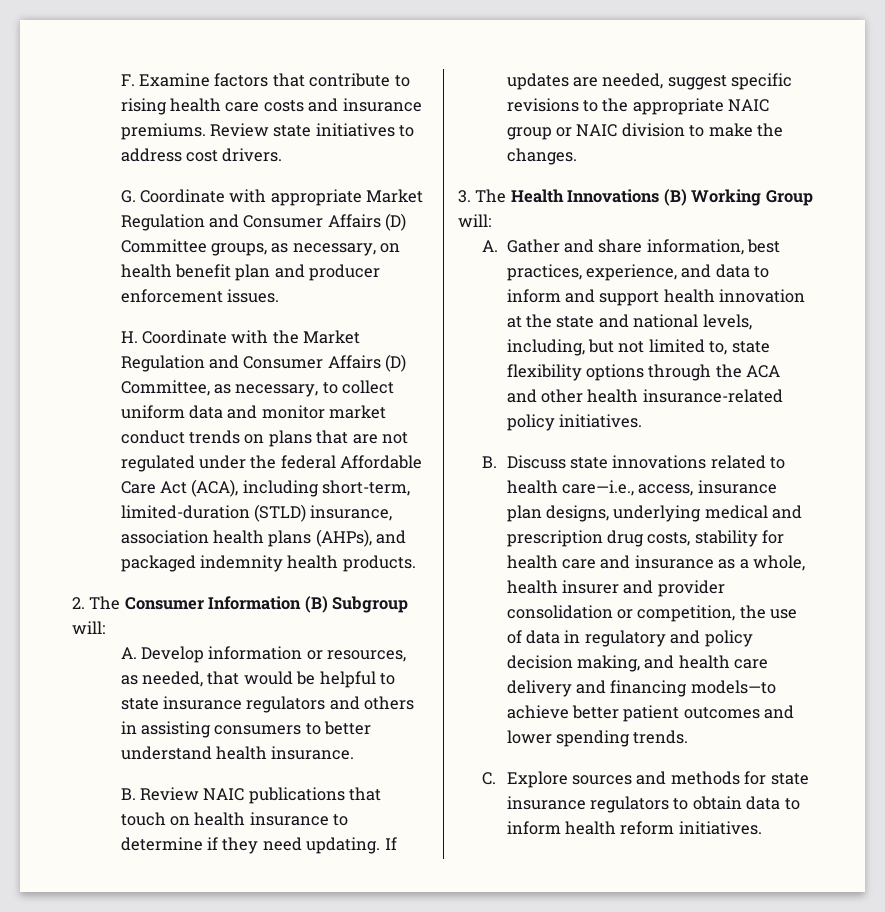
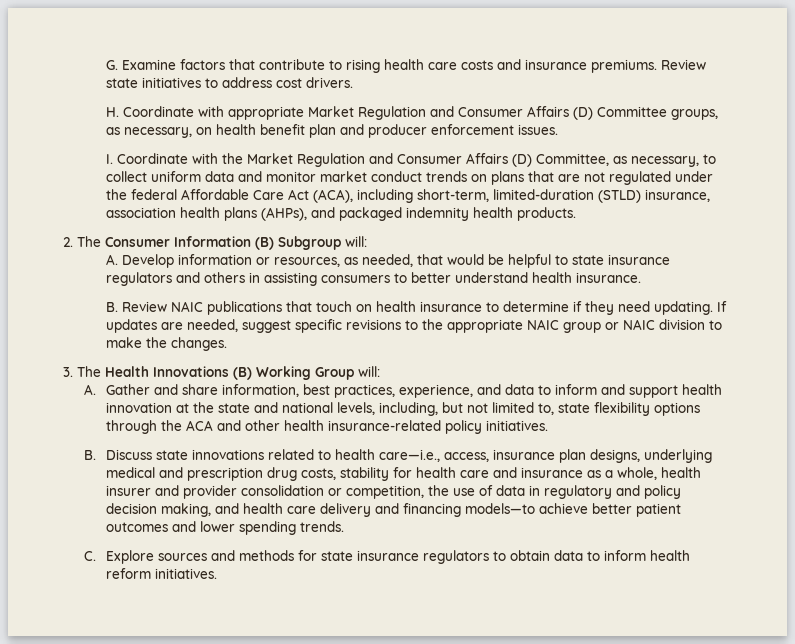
- F. Examine factors that contribute to rising health care costs and insurance premiums.
+ G. Examine factors that contribute to rising health care costs and insurance premiums.
- G. Coordinate with appropriate Market Regulation and Consumer Affairs (D) Committee groups, as necessary, on health benefit plan and producer enforcement issues.
+ H. Coordinate with appropriate Market Regulation and Consumer Affairs (D) Committee groups, as necessary, on health benefit plan and producer enforcement issues.
- H. Coordinate with the Market Regulation and Consumer Affairs (D) Committee, as necessary, to collect uniform data and monitor market conduct trends on plans that are not regulated under the federal Affordable Care Act (ACA), including short-term, limited-duration (STLD) insurance, association health plans (AHPs), and packaged indemnity health products.
+ I. Coordinate with the Market Regulation and Consumer Affairs (D) Committee, as necessary, to collect uniform data and monitor market conduct trends on plans that are not regulated under the federal Affordable Care Act (ACA), including short-term, limited-duration (STLD) insurance, association health plans (AHPs), and packaged indemnity health products.

